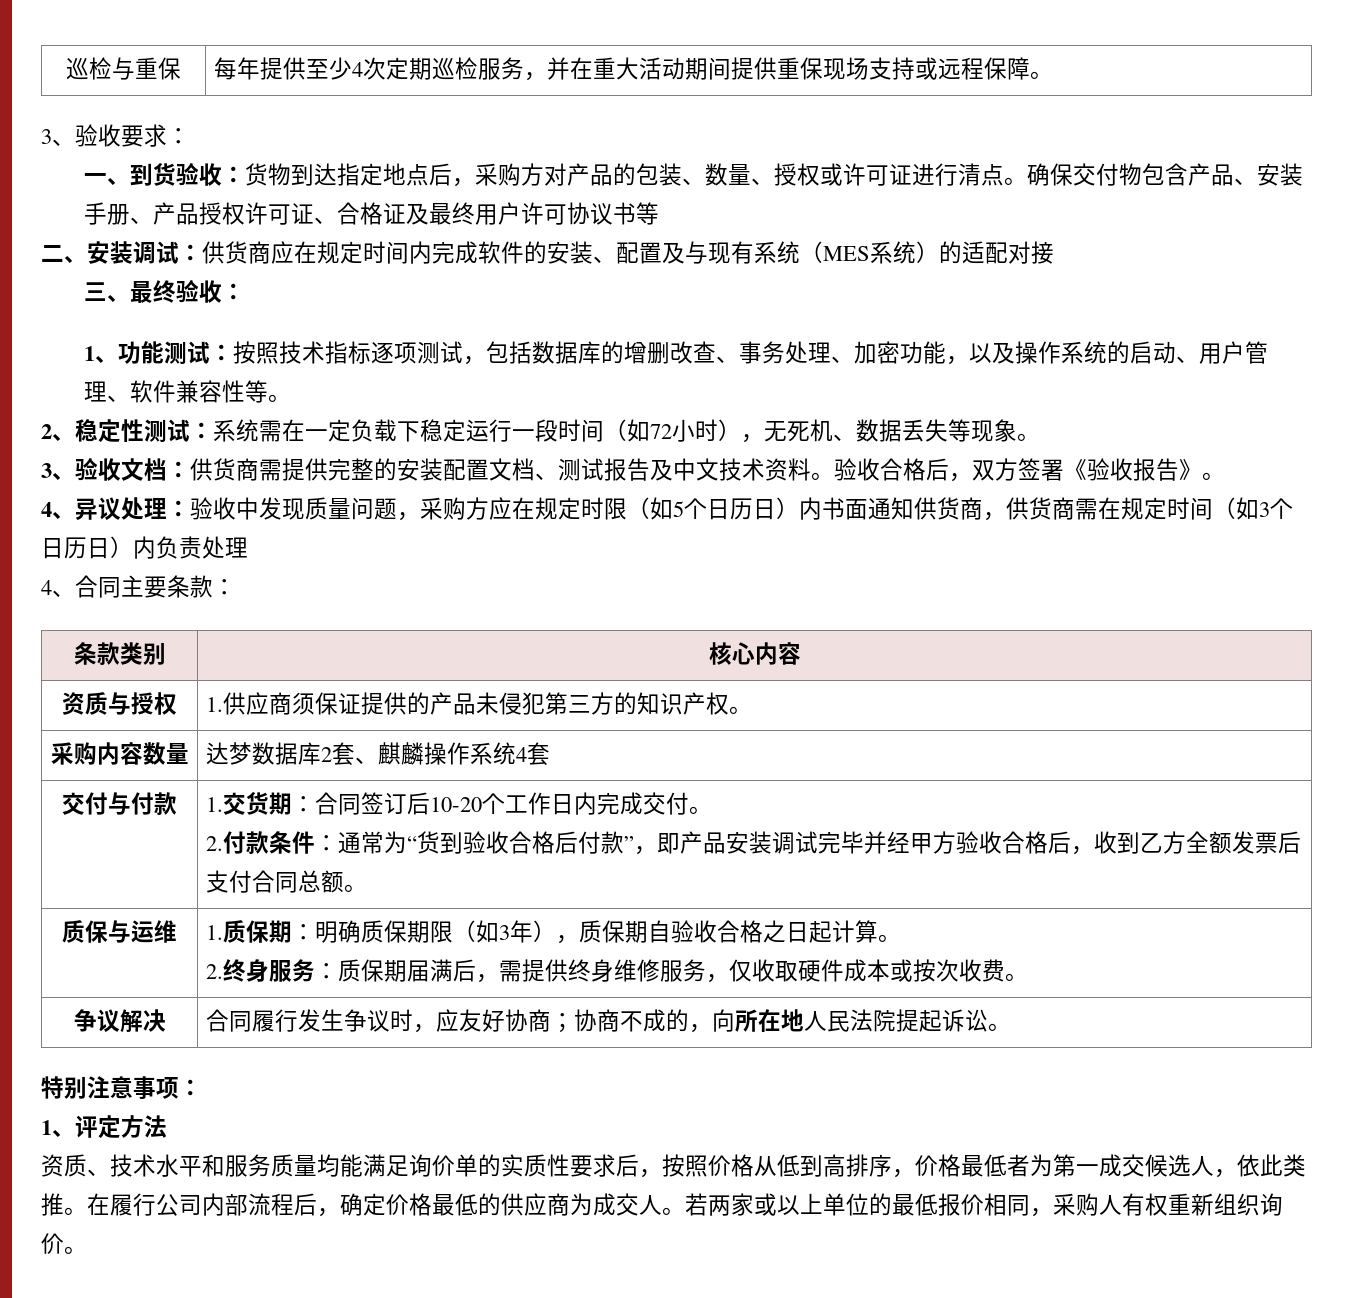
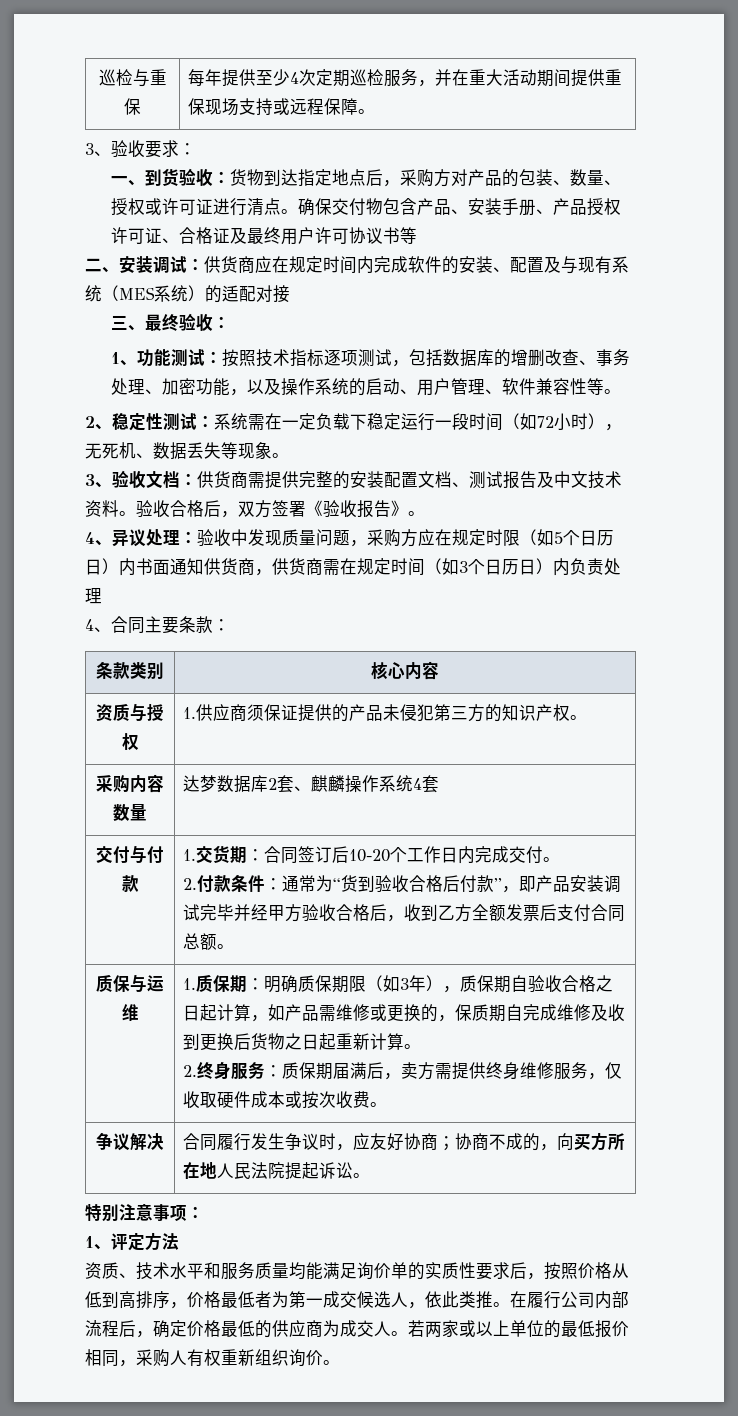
- 1.质保期：明确质保期限（如3年），质保期自验收合格之日起计算。
+ 1.质保期：明确质保期限（如3年），质保期自验收合格之日起计算，如产品需维修或更换的，保质期自完成维修及收到更换后货物之日起重新计算。
- 2.终身服务：质保期届满后，需提供终身维修服务，仅收取硬件成本或按次收费。
+ 2.终身服务：质保期届满后，卖方需提供终身维修服务，仅收取硬件成本或按次收费。
- 争议解决 | 合同履行发生争议时，应友好协商；协商不成的，向所在地人民法院提起诉讼。
+ 争议解决 | 合同履行发生争议时，应友好协商；协商不成的，向买方所在地人民法院提起诉讼。

